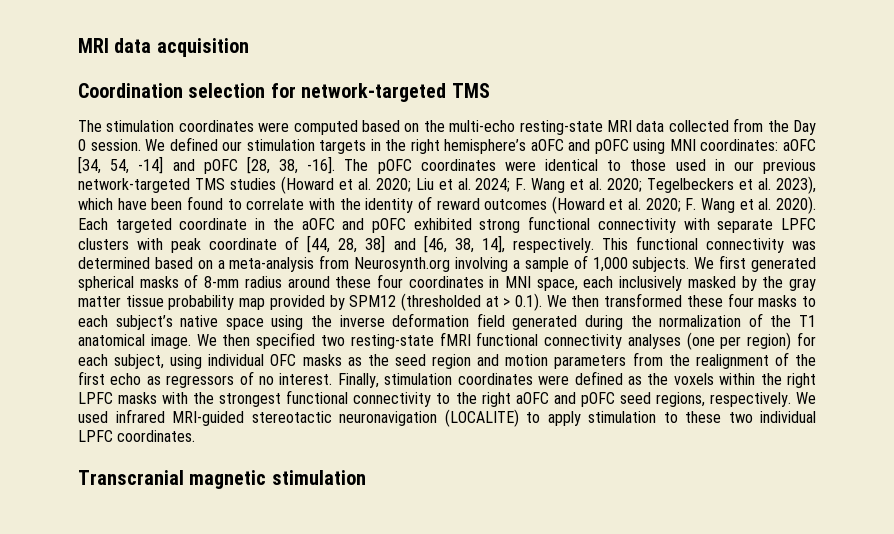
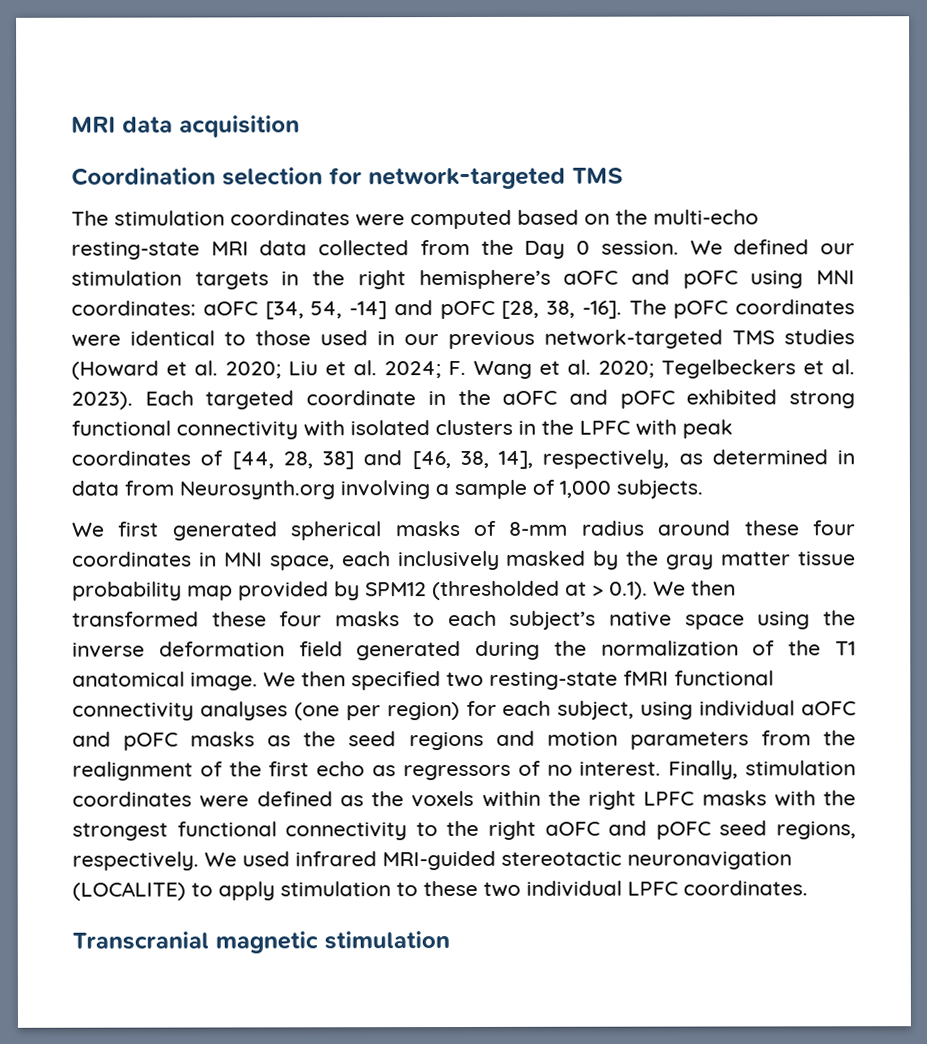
- The pOFC coordinates were identical to those used in our previous network-targeted TMS studies (Howard et al. 2020; Liu et al. 2024; F. Wang et al. 2020; Tegelbeckers et al. 2023), which have been found to correlate with the identity of reward outcomes (Howard et al. 2020; F. Wang et al. 2020).
+ The pOFC coordinates were identical to those used in our previous network-targeted TMS studies (Howard et al. 2020; Liu et al. 2024; F. Wang et al. 2020; Tegelbeckers et al. 2023).
- Each targeted coordinate in the aOFC and pOFC exhibited strong functional connectivity with separate LPFC clusters with peak coordinate of [44, 28, 38] and [46, 38, 14], respectively. This functional connectivity was determined based on a meta-analysis from Neurosynth.org involving a sample of 1,000 subjects. We first generated spherical masks of 8-mm radius around these four coordinates in MNI space, each inclusively masked by the gray matter tissue probability map provided by SPM12 (thresholded at > 0.1). We then transformed these four masks to each subject’s native space using the inverse deformation field generated during the normalization of the T1 anatomical image.
+ Each targeted coordinate in the aOFC and pOFC exhibited strong functional connectivity with isolated clusters in the LPFC with peak coordinates of [44, 28, 38] and [46, 38, 14], respectively, as determined in data from Neurosynth.org involving a sample of 1,000 subjects.
+ We first generated spherical masks of 8-mm radius around these four coordinates in MNI space, each inclusively masked by the gray matter tissue probability map provided by SPM12 (thresholded at > 0.1). We then transformed these four masks to each subject’s native space using the inverse deformation field generated during the normalization of the T1 anatomical image.
- We then specified two resting-state fMRI functional connectivity analyses (one per region) for each subject, using individual OFC masks as the seed region and motion parameters from the realignment of the first echo as regressors of no interest.
+ We then specified two resting-state fMRI functional connectivity analyses (one per region) for each subject, using individual aOFC and pOFC masks as the seed regions and motion parameters from the realignment of the first echo as regressors of no interest.

